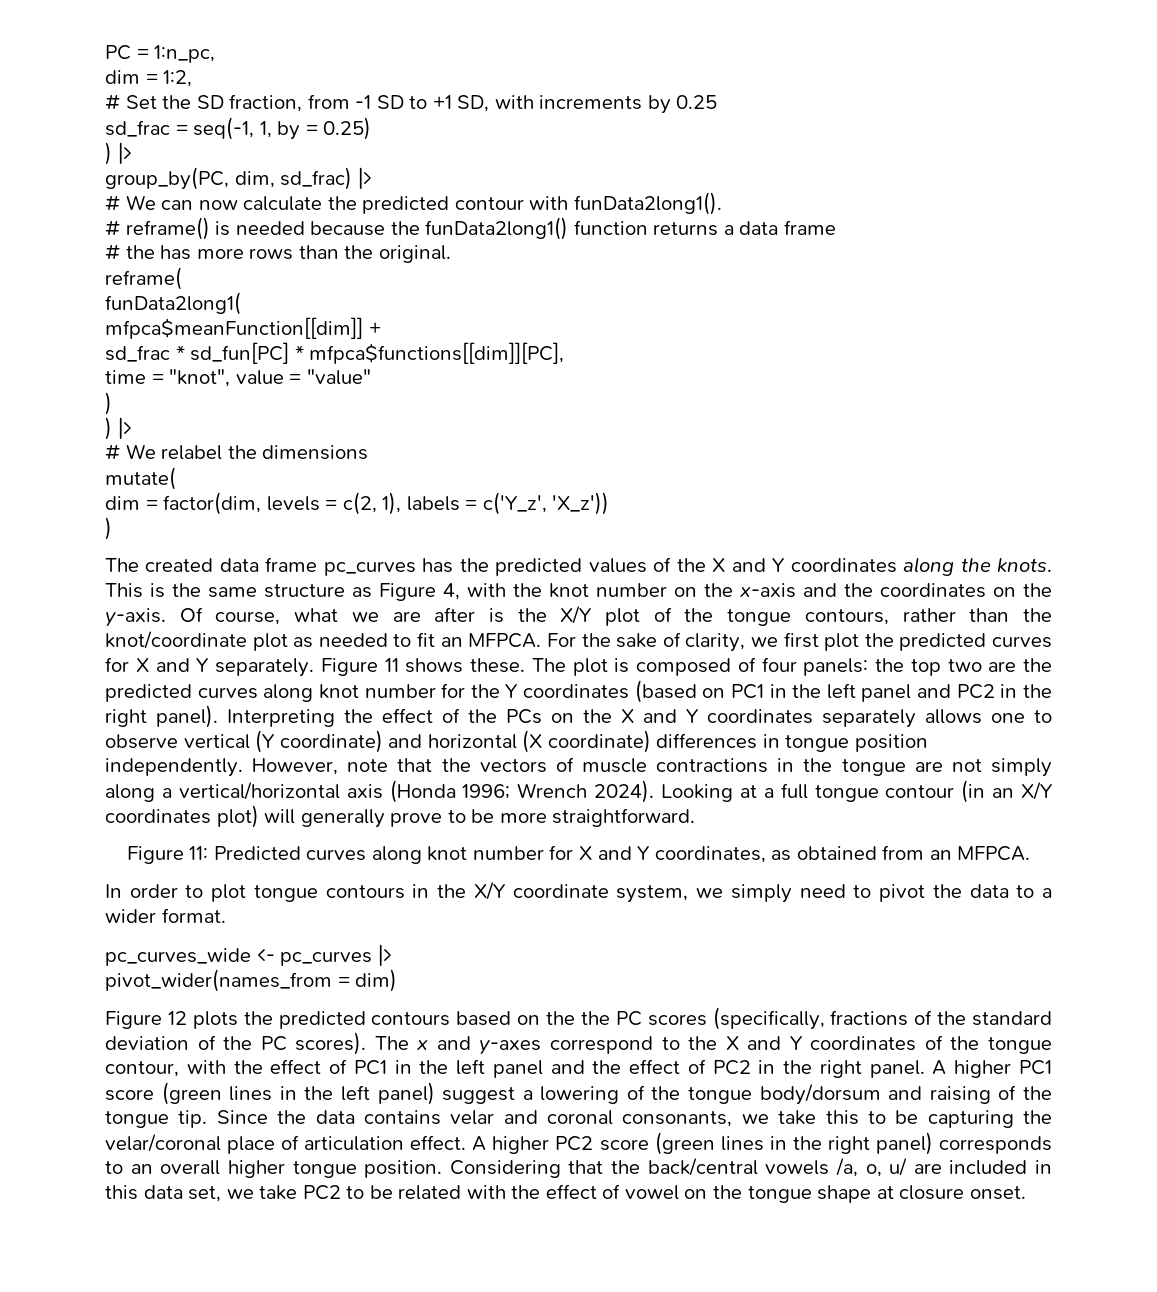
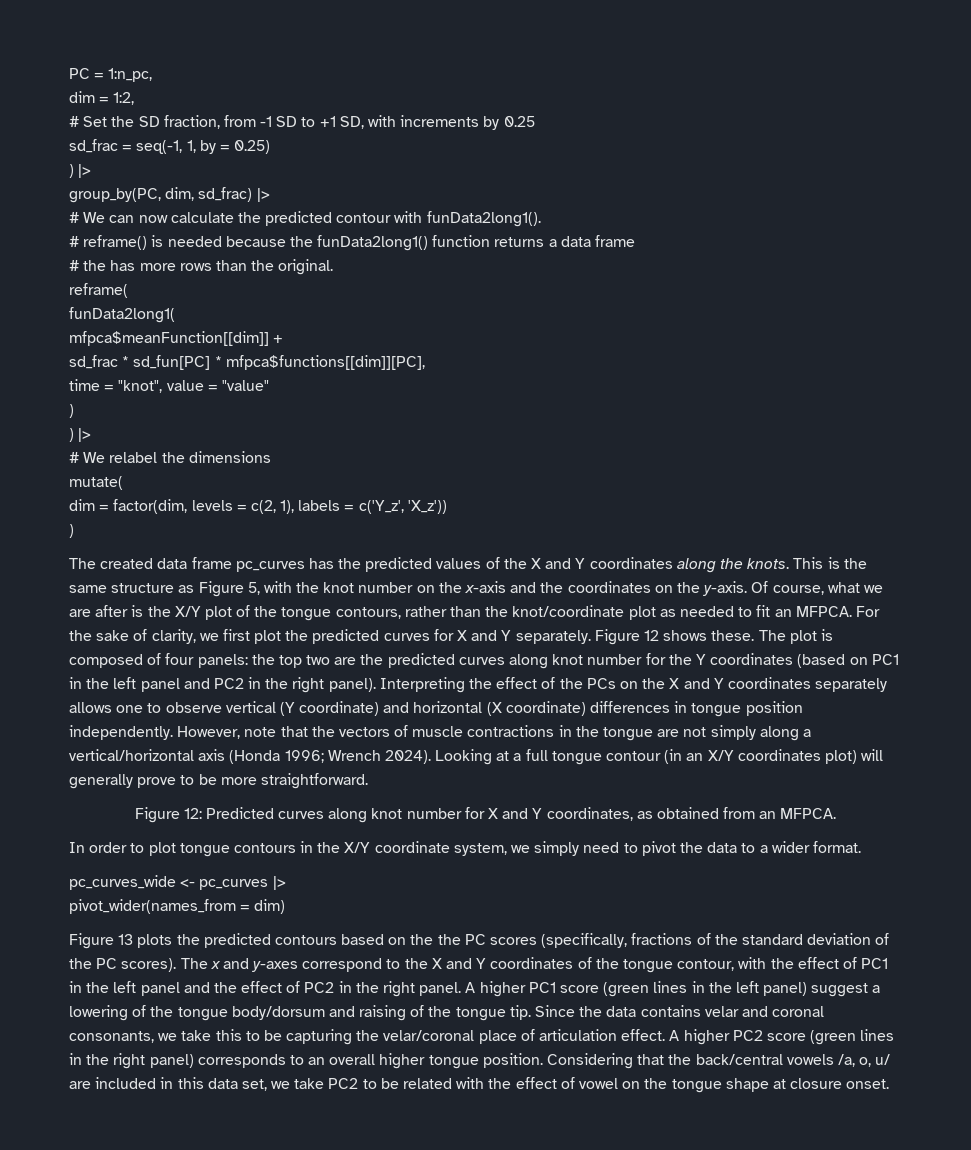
- This is the same structure as Figure 4, with the knot number on the x-axis and the coordinates on the y-axis.
+ This is the same structure as Figure 5, with the knot number on the x-axis and the coordinates on the y-axis.
- Figure 11 shows these.
+ Figure 12 shows these.
- Figure 11: Predicted curves along knot number for X and Y coordinates, as obtained from an MFPCA.
+ Figure 12: Predicted curves along knot number for X and Y coordinates, as obtained from an MFPCA.
- Figure 12 plots the predicted contours based on the the PC scores (specifically, fractions of the standard deviation of the PC scores).
+ Figure 13 plots the predicted contours based on the the PC scores (specifically, fractions of the standard deviation of the PC scores).

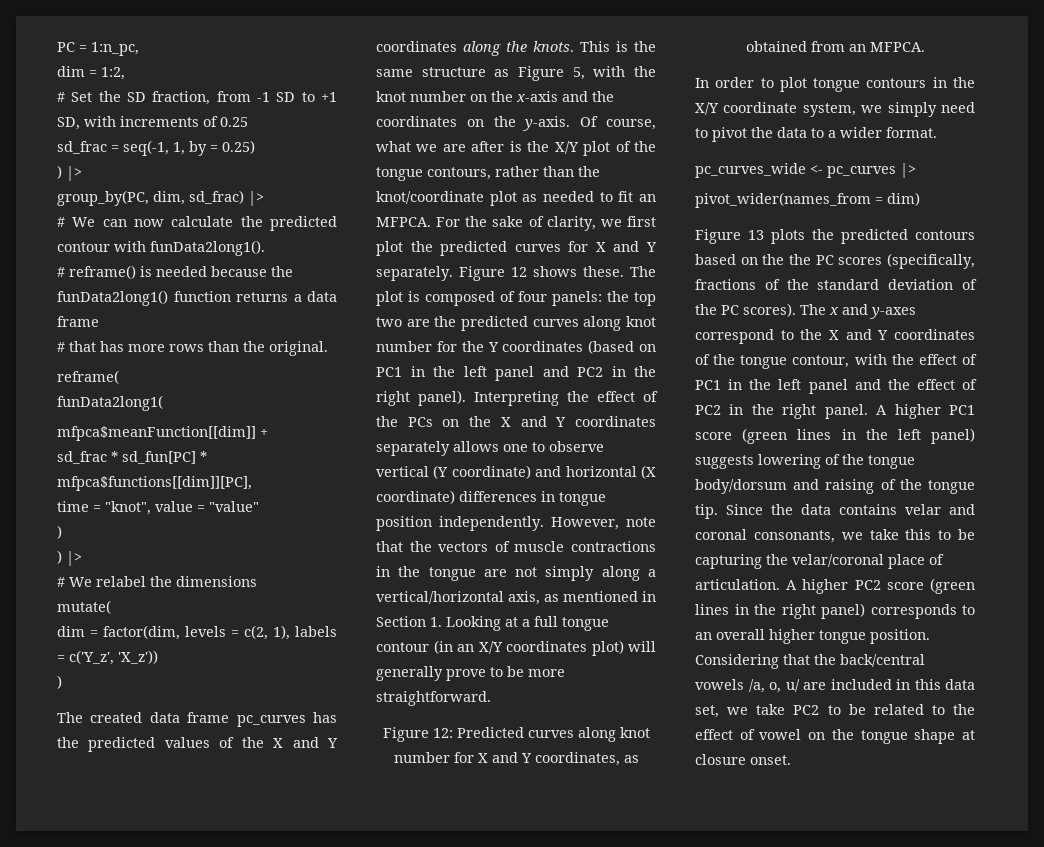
- # Set the SD fraction, from -1 SD to +1 SD, with increments by 0.25
+ # Set the SD fraction, from -1 SD to +1 SD, with increments of 0.25
- # the has more rows than the original.
+ # that has more rows than the original.
- However, note that the vectors of muscle contractions in the tongue are not simply along a vertical/horizontal axis (Honda 1996; Wrench 2024). Looking at a full tongue contour (in an X/Y coordinates plot) will generally prove to be more straightforward.
+ However, note that the vectors of muscle contractions in the tongue are not simply along a vertical/horizontal axis, as mentioned in Section 1. Looking at a full tongue contour (in an X/Y coordinates plot) will generally prove to be more straightforward.
- A higher PC1 score (green lines in the left panel) suggest a lowering of the tongue body/dorsum and raising of the tongue tip.
+ A higher PC1 score (green lines in the left panel) suggests lowering of the tongue body/dorsum and raising of the tongue tip.
- Since the data contains velar and coronal consonants, we take this to be capturing the velar/coronal place of articulation effect.
+ Since the data contains velar and coronal consonants, we take this to be capturing the velar/coronal place of articulation.
- Considering that the back/central vowels /a, o, u/ are included in this data set, we take PC2 to be related with the effect of vowel on the tongue shape at closure onset.
+ Considering that the back/central vowels /a, o, u/ are included in this data set, we take PC2 to be related to the effect of vowel on the tongue shape at closure onset.

